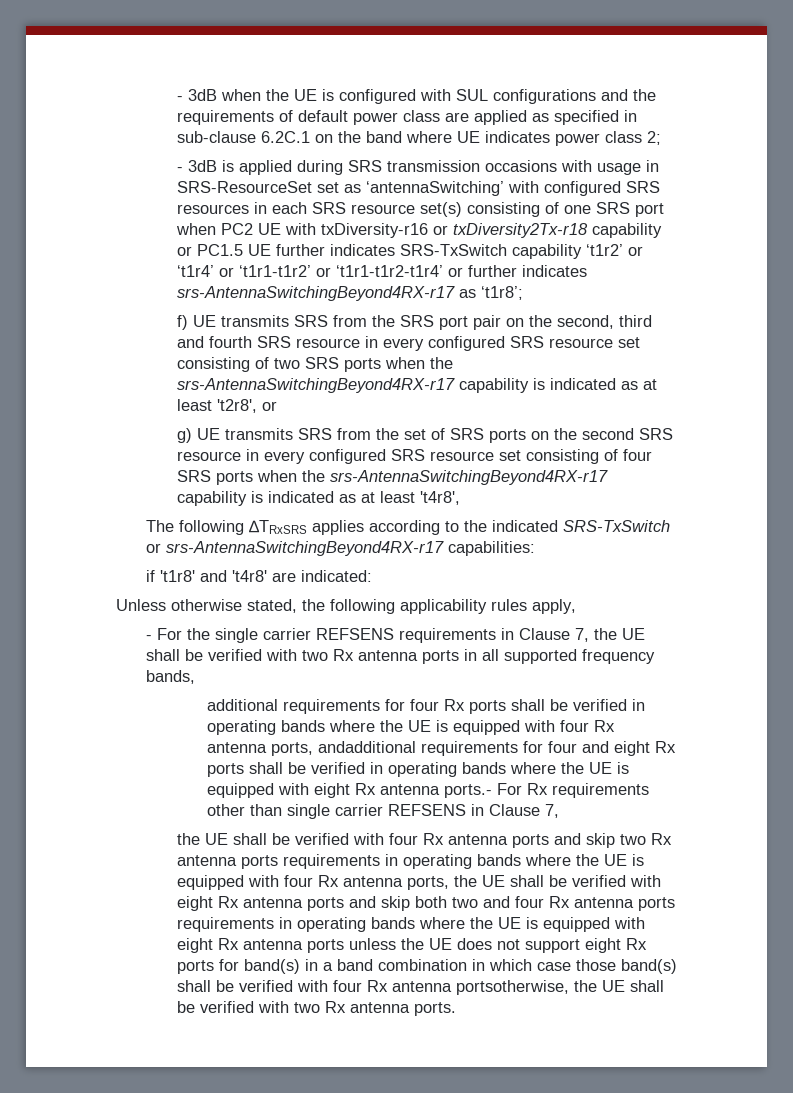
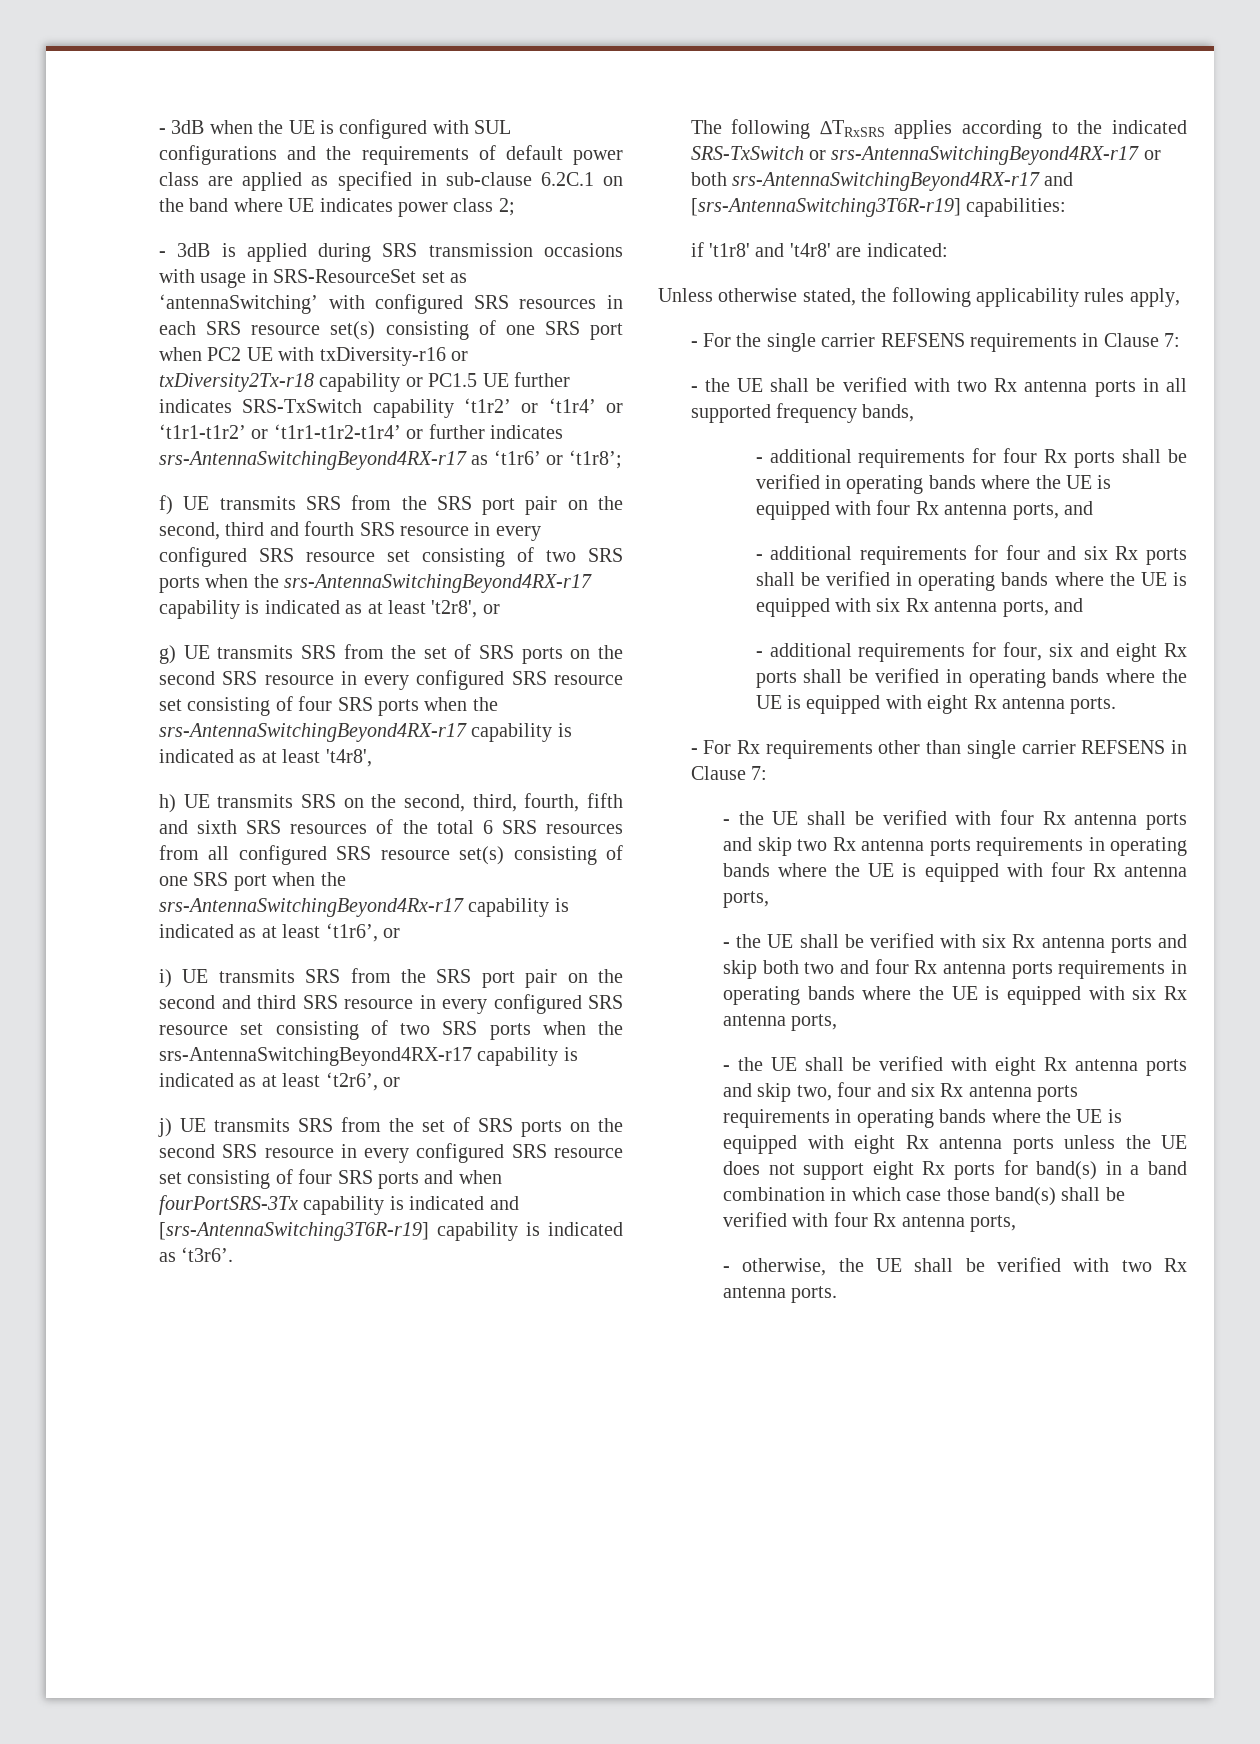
- - 3dB is applied during SRS transmission occasions with usage in SRS-ResourceSet set as ‘antennaSwitching’ with configured SRS resources in each SRS resource set(s) consisting of one SRS port when PC2 UE with txDiversity-r16 or txDiversity2Tx-r18 capability or PC1.5 UE further indicates SRS-TxSwitch capability ‘t1r2’ or ‘t1r4’ or ‘t1r1-t1r2’ or ‘t1r1-t1r2-t1r4’ or further indicates srs-AntennaSwitchingBeyond4RX-r17 as ‘t1r8’;
+ - 3dB is applied during SRS transmission occasions with usage in SRS-ResourceSet set as ‘antennaSwitching’ with configured SRS resources in each SRS resource set(s) consisting of one SRS port when PC2 UE with txDiversity-r16 or txDiversity2Tx-r18 capability or PC1.5 UE further indicates SRS-TxSwitch capability ‘t1r2’ or ‘t1r4’ or ‘t1r1-t1r2’ or ‘t1r1-t1r2-t1r4’ or further indicates srs-AntennaSwitchingBeyond4RX-r17 as ‘t1r6’ or ‘t1r8’;
+ h) UE transmits SRS on the second, third, fourth, fifth and sixth SRS resources of the total 6 SRS resources from all configured SRS resource set(s) consisting of one SRS port when the srs-AntennaSwitchingBeyond4Rx-r17 capability is indicated as at least ‘t1r6’, or
+ i) UE transmits SRS from the SRS port pair on the second and third SRS resource in every configured SRS resource set consisting of two SRS ports when the srs-AntennaSwitchingBeyond4RX-r17 capability is indicated as at least ‘t2r6’, or
+ j) UE transmits SRS from the set of SRS ports on the second SRS resource in every configured SRS resource set consisting of four SRS ports and when fourPortSRS-3Tx capability is indicated and [srs-AntennaSwitching3T6R-r19] capability is indicated as ‘t3r6’.
- The following ∆TRxSRS applies according to the indicated SRS-TxSwitch or srs-AntennaSwitchingBeyond4RX-r17 capabilities:
+ The following ∆TRxSRS applies according to the indicated SRS-TxSwitch or srs-AntennaSwitchingBeyond4RX-r17 or both srs-AntennaSwitchingBeyond4RX-r17 and [srs-AntennaSwitching3T6R-r19] capabilities:
- - For the single carrier REFSENS requirements in Clause 7, the UE shall be verified with two Rx antenna ports in all supported frequency bands,
+ - For the single carrier REFSENS requirements in Clause 7:
+ - the UE shall be verified with two Rx antenna ports in all supported frequency bands,
- additional requirements for four Rx ports shall be verified in operating bands where the UE is equipped with four Rx antenna ports, andadditional requirements for four and eight Rx ports shall be verified in operating bands where the UE is equipped with eight Rx antenna ports.- For Rx requirements other than single carrier REFSENS in Clause 7,
- the UE shall be verified with four Rx antenna ports and skip two Rx antenna ports requirements in operating bands where the UE is equipped with four Rx antenna ports, the UE shall be verified with eight Rx antenna ports and skip both two and four Rx antenna ports requirements in operating bands where the UE is equipped with eight Rx antenna ports unless the UE does not support eight Rx ports for band(s) in a band combination in which case those band(s) shall be verified with four Rx antenna portsotherwise, the UE shall be verified with two Rx antenna ports.
+ - additional requirements for four Rx ports shall be verified in operating bands where the UE is equipped with four Rx antenna ports, and
+ - additional requirements for four and six Rx ports shall be verified in operating bands where the UE is equipped with six Rx antenna ports, and
+ - additional requirements for four, six and eight Rx ports shall be verified in operating bands where the UE is equipped with eight Rx antenna ports.
+ - For Rx requirements other than single carrier REFSENS in Clause 7:
+ - the UE shall be verified with four Rx antenna ports and skip two Rx antenna ports requirements in operating bands where the UE is equipped with four Rx antenna ports,
+ - the UE shall be verified with six Rx antenna ports and skip both two and four Rx antenna ports requirements in operating bands where the UE is equipped with six Rx antenna ports,
+ - the UE shall be verified with eight Rx antenna ports and skip two, four and six Rx antenna ports requirements in operating bands where the UE is equipped with eight Rx antenna ports unless the UE does not support eight Rx ports for band(s) in a band combination in which case those band(s) shall be verified with four Rx antenna ports,
+ - otherwise, the UE shall be verified with two Rx antenna ports.

